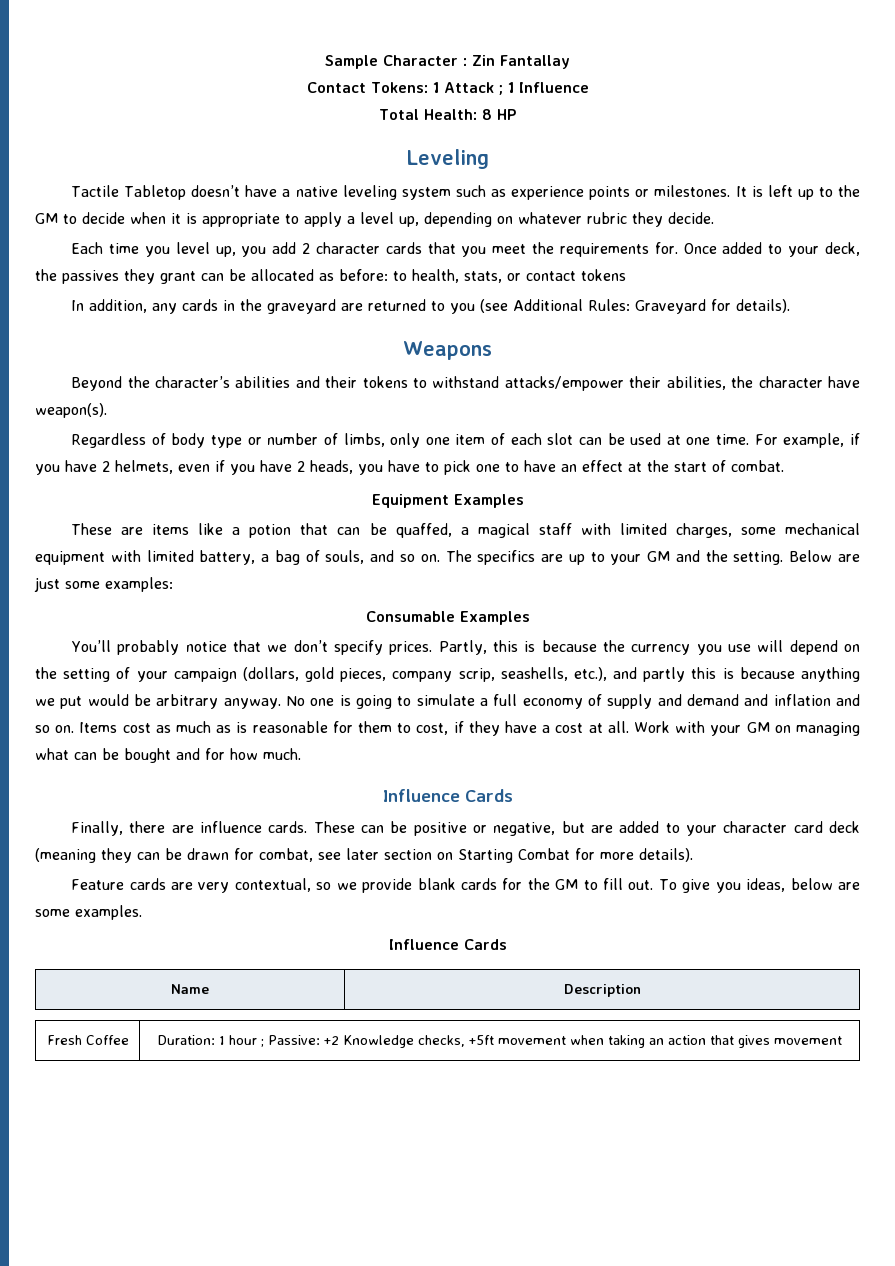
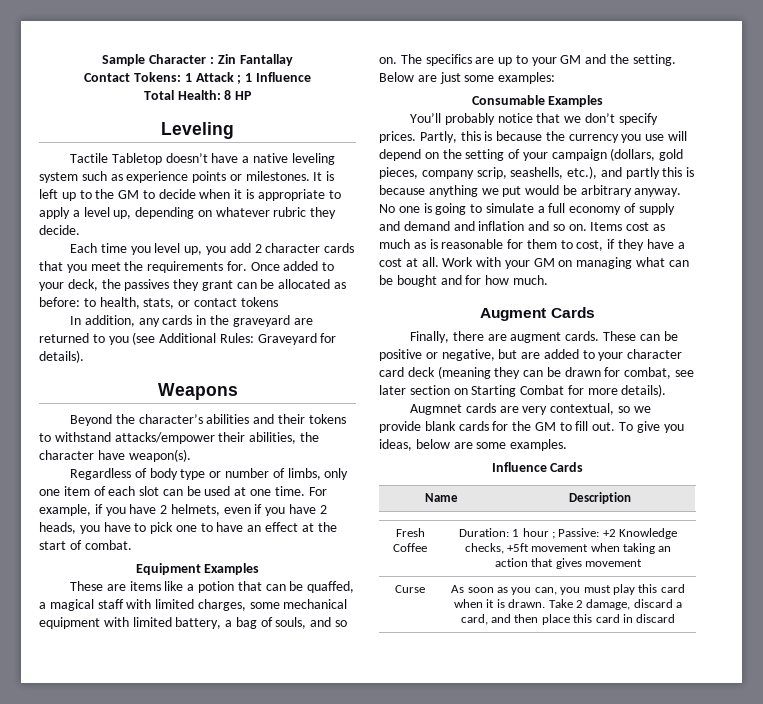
  Work with your GM on managing what can be bought and for how much.
- Influence Cards
+ Augment Cards
- Finally, there are influence cards.
+ Finally, there are augment cards.
- Feature cards are very contextual, so we provide blank cards for the GM to fill out.
+ Augmnet cards are very contextual, so we provide blank cards for the GM to fill out.
+ Curse | As soon as you can, you must play this card when it is drawn. Take 2 damage, discard a card, and then place this card in discard

